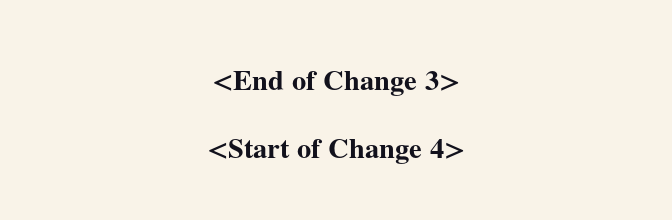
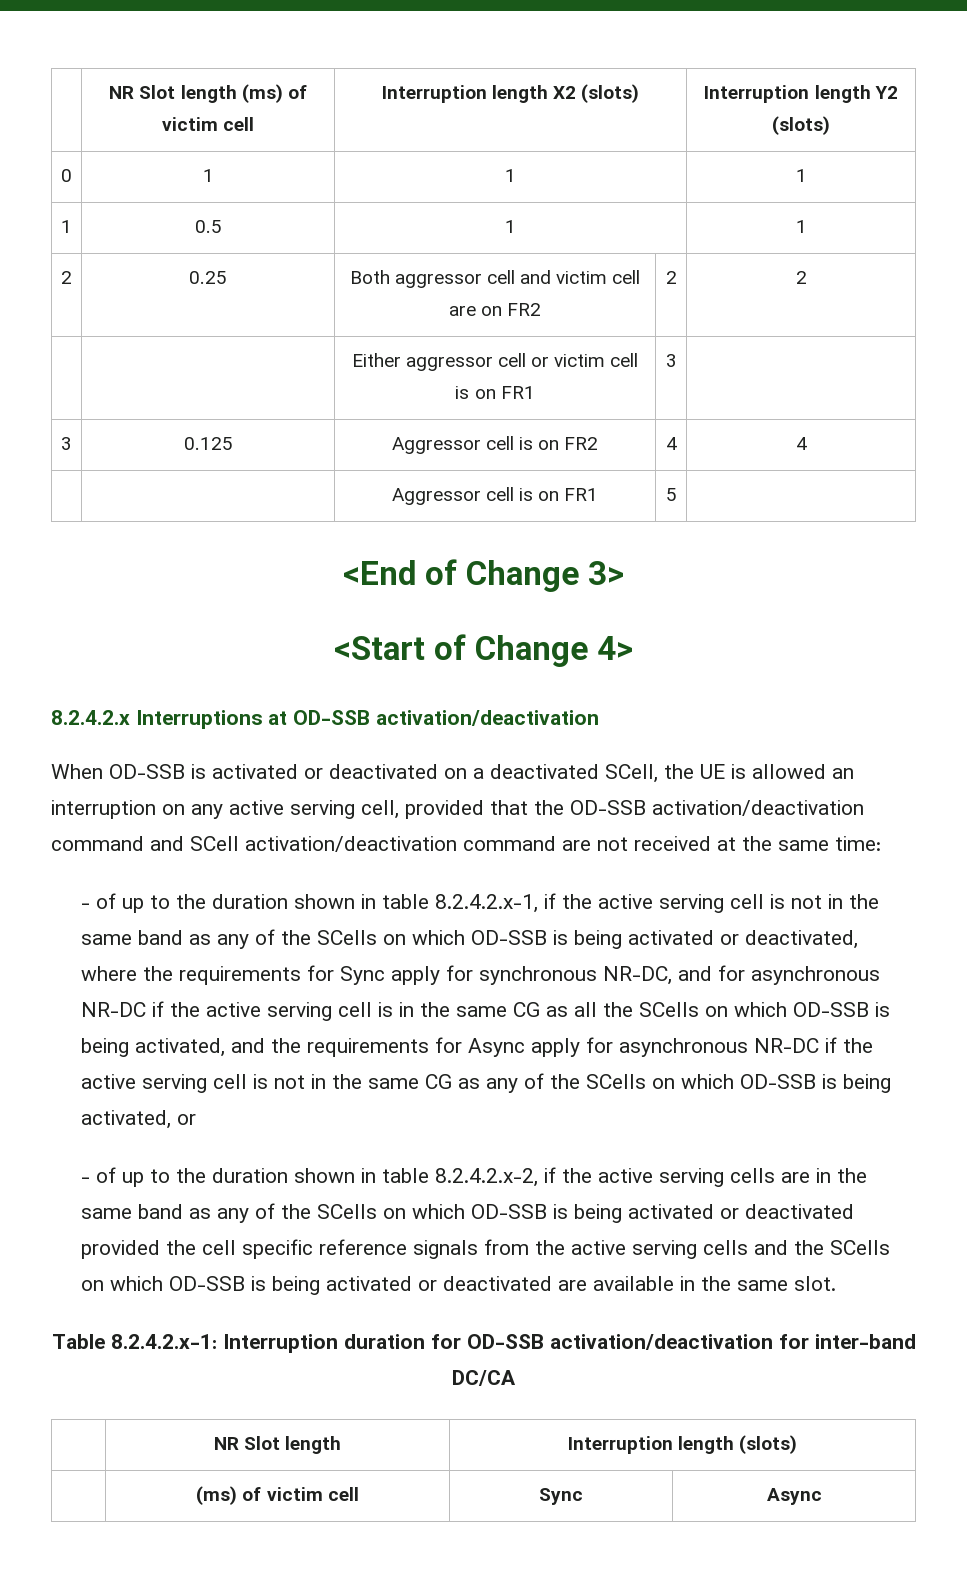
+ | NR Slot length (ms) of victim cell | Interruption length X2 (slots) | Interruption length Y2 (slots)
+ 0 | 1 | 1 | 1
+ 1 | 0.5 | 1 | 1
+ 2 | 0.25 | Both aggressor cell and victim cell are on FR2 | 2 | 2
+ | | Either aggressor cell or victim cell is on FR1 | 3 |
+ 3 | 0.125 | Aggressor cell is on FR2 | 4 | 4
+ | | Aggressor cell is on FR1 | 5 |
+ 8.2.4.2.x Interruptions at OD-SSB activation/deactivation
+ When OD-SSB is activated or deactivated on a deactivated SCell, the UE is allowed an interruption on any active serving cell, provided that the OD-SSB activation/deactivation command and SCell activation/deactivation command are not received at the same time:
+ - of up to the duration shown in table 8.2.4.2.x-1, if the active serving cell is not in the same band as any of the SCells on which OD-SSB is being activated or deactivated, where the requirements for Sync apply for synchronous NR-DC, and for asynchronous NR-DC if the active serving cell is in the same CG as all the SCells on which OD-SSB is being activated, and the requirements for Async apply for asynchronous NR-DC if the active serving cell is not in the same CG as any of the SCells on which OD-SSB is being activated, or
+ - of up to the duration shown in table 8.2.4.2.x-2, if the active serving cells are in the same band as any of the SCells on which OD-SSB is being activated or deactivated provided the cell specific reference signals from the active serving cells and the SCells on which OD-SSB is being activated or deactivated are available in the same slot.
+ Table 8.2.4.2.x-1: Interruption duration for OD-SSB activation/deactivation for inter-band DC/CA
+ | NR Slot length | Interruption length (slots)
+ | (ms) of victim cell | Sync | Async

